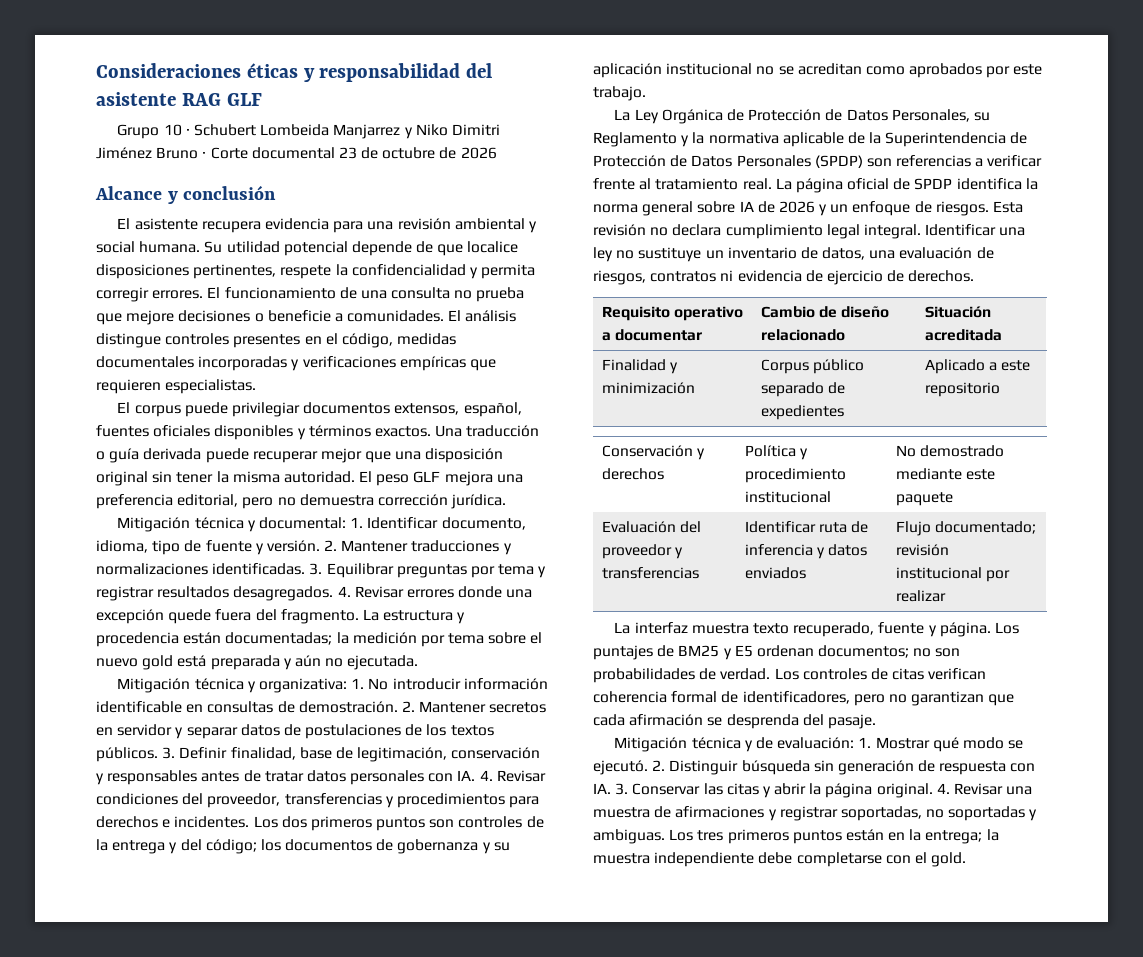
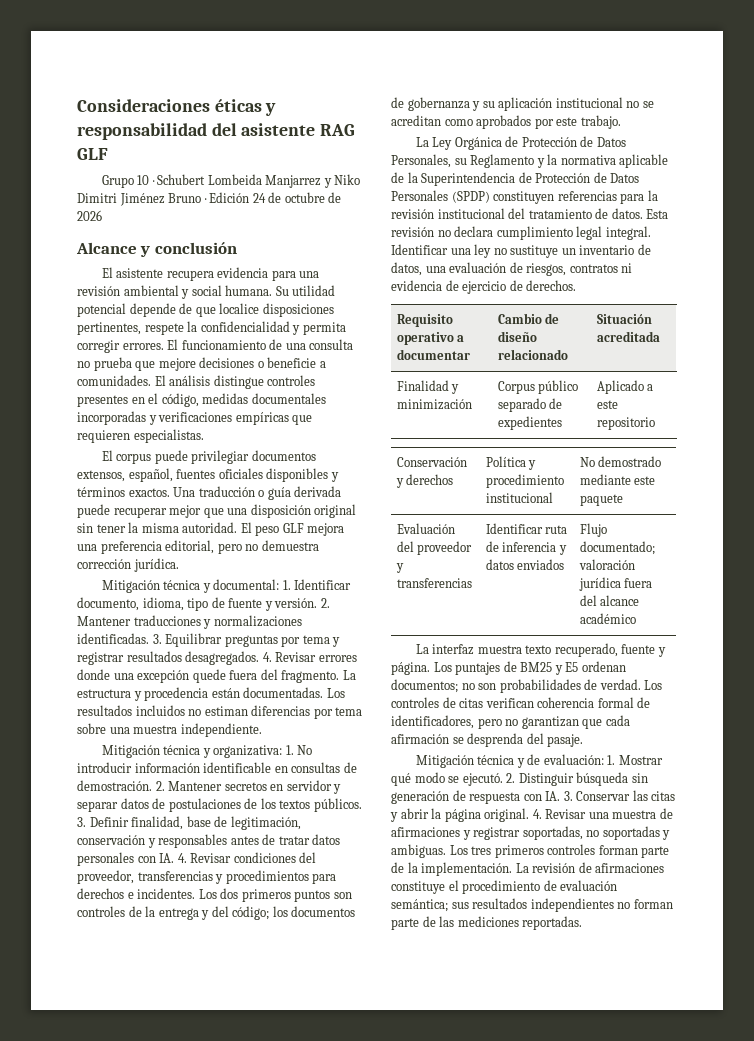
- Grupo 10 · Schubert Lombeida Manjarrez y Niko Dimitri Jiménez Bruno · Corte documental 23 de octubre de 2026
+ Grupo 10 · Schubert Lombeida Manjarrez y Niko Dimitri Jiménez Bruno · Edición 24 de octubre de 2026
- La estructura y procedencia están documentadas; la medición por tema sobre el nuevo gold está preparada y aún no ejecutada.
+ La estructura y procedencia están documentadas. Los resultados incluidos no estiman diferencias por tema sobre una muestra independiente.
- La Ley Orgánica de Protección de Datos Personales, su Reglamento y la normativa aplicable de la Superintendencia de Protección de Datos Personales (SPDP) son referencias a verificar frente al tratamiento real. La página oficial de SPDP identifica la norma general sobre IA de 2026 y un enfoque de riesgos.
+ La Ley Orgánica de Protección de Datos Personales, su Reglamento y la normativa aplicable de la Superintendencia de Protección de Datos Personales (SPDP) constituyen referencias para la revisión institucional del tratamiento de datos.
- Evaluación del proveedor y transferencias | Identificar ruta de inferencia y datos enviados | Flujo documentado; revisión institucional por realizar
+ Evaluación del proveedor y transferencias | Identificar ruta de inferencia y datos enviados | Flujo documentado; valoración jurídica fuera del alcance académico
- Los tres primeros puntos están en la entrega; la muestra independiente debe completarse con el gold.
+ Los tres primeros controles forman parte de la implementación. La revisión de afirmaciones constituye el procedimiento de evaluación semántica; sus resultados independientes no forman parte de las mediciones reportadas.

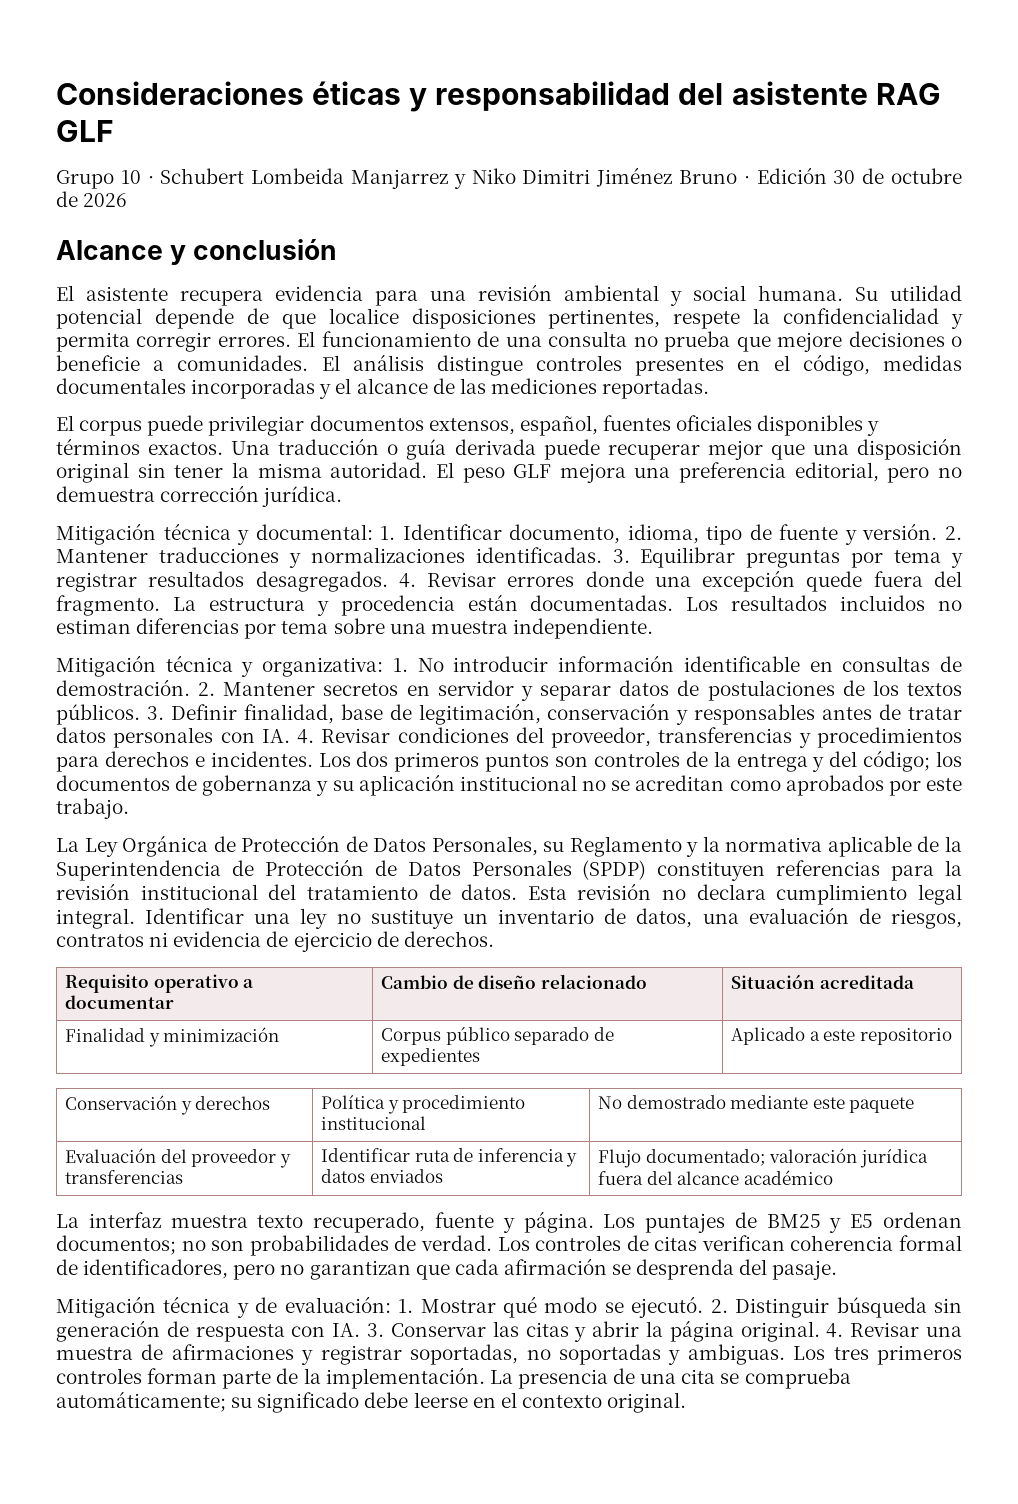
- Grupo 10 · Schubert Lombeida Manjarrez y Niko Dimitri Jiménez Bruno · Edición 24 de octubre de 2026
+ Grupo 10 · Schubert Lombeida Manjarrez y Niko Dimitri Jiménez Bruno · Edición 30 de octubre de 2026
- El análisis distingue controles presentes en el código, medidas documentales incorporadas y verificaciones empíricas que requieren especialistas.
+ El análisis distingue controles presentes en el código, medidas documentales incorporadas y el alcance de las mediciones reportadas.
- La revisión de afirmaciones constituye el procedimiento de evaluación semántica; sus resultados independientes no forman parte de las mediciones reportadas.
+ La presencia de una cita se comprueba automáticamente; su significado debe leerse en el contexto original.

